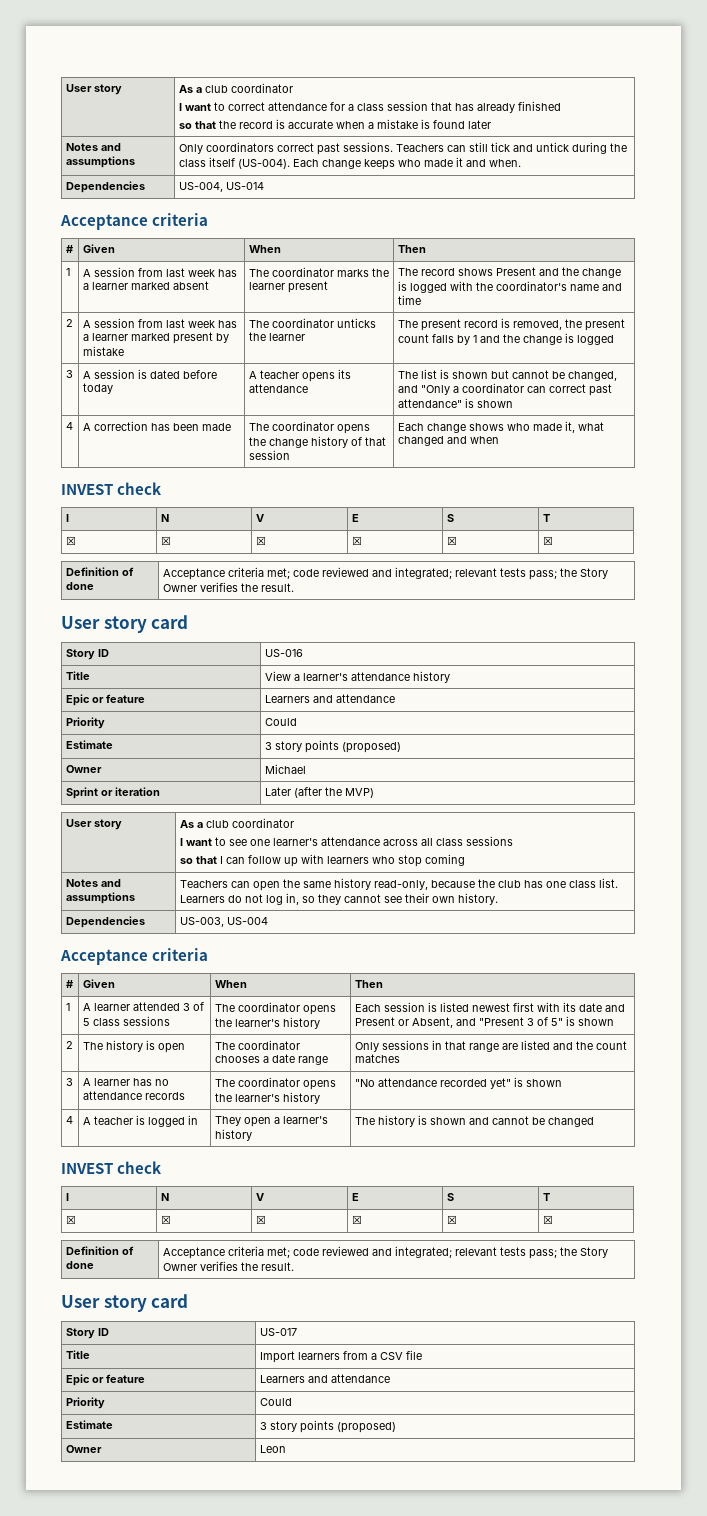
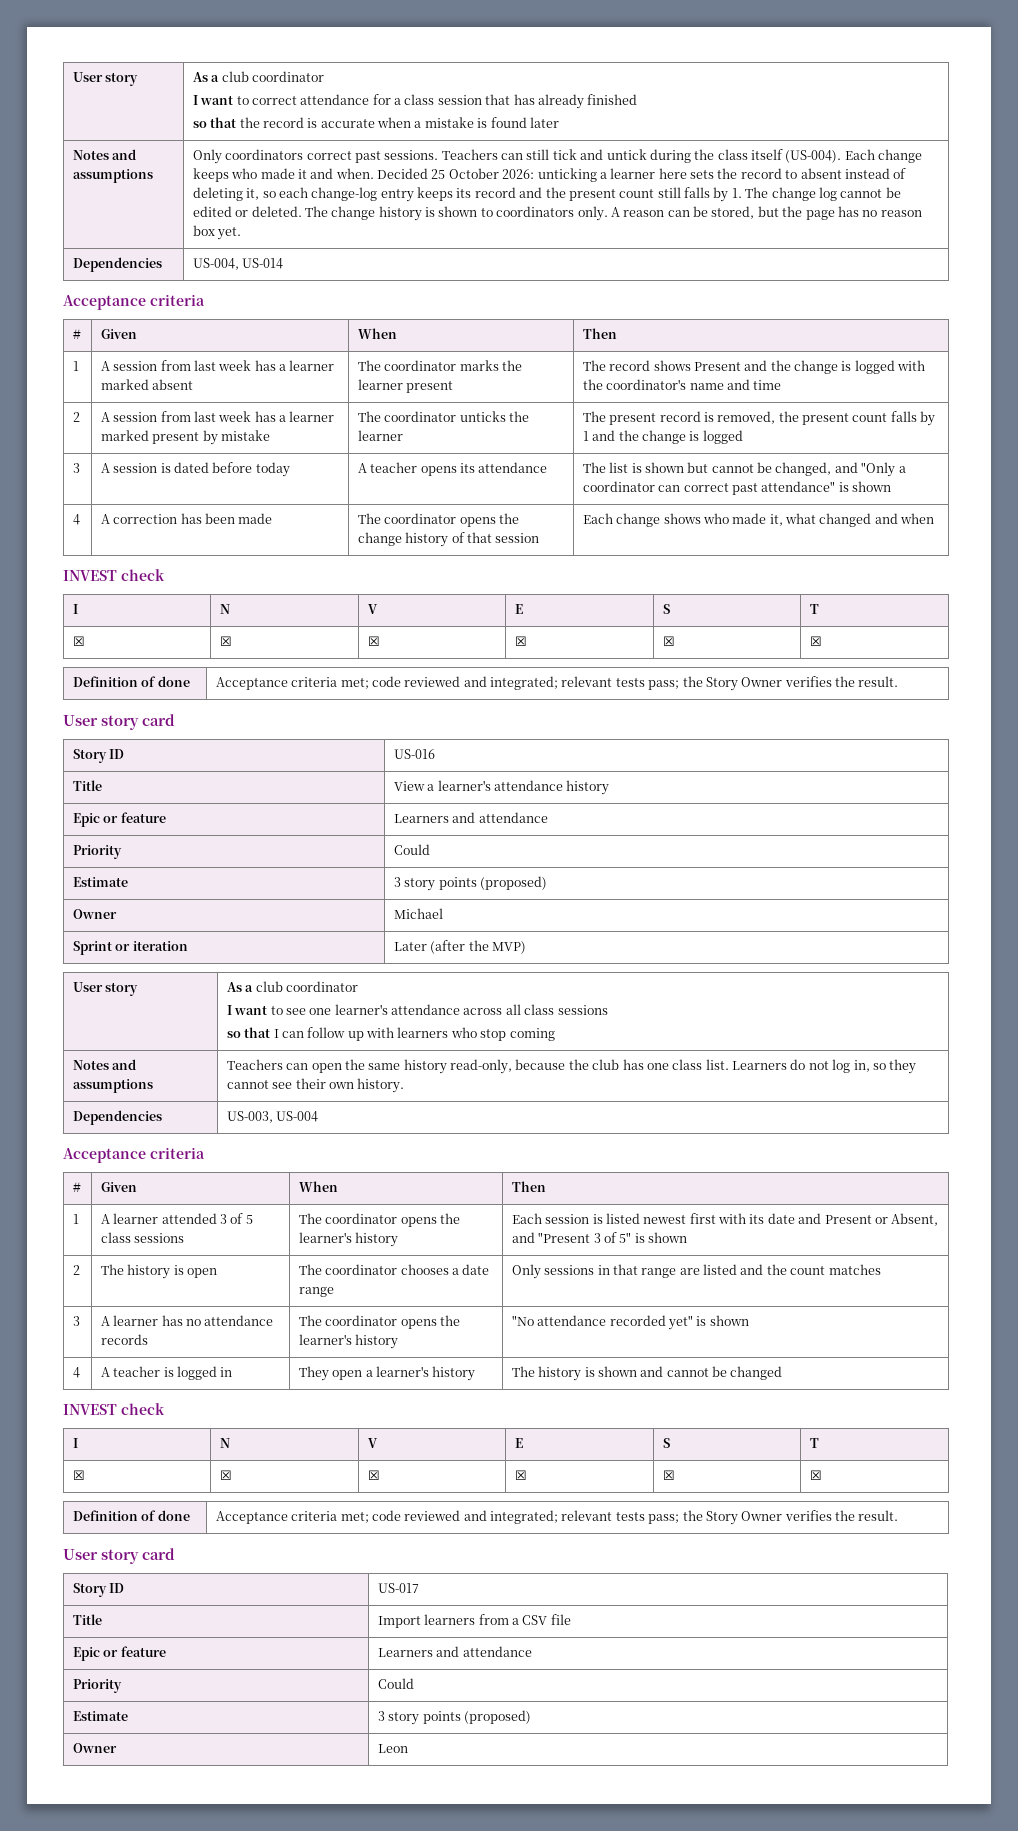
+ Decided 25 October 2026: unticking a learner here sets the record to absent instead of deleting it, so each change-log entry keeps its record and the present count still falls by 1. The change log cannot be edited or deleted. The change history is shown to coordinators only. A reason can be stored, but the page has no reason box yet.

